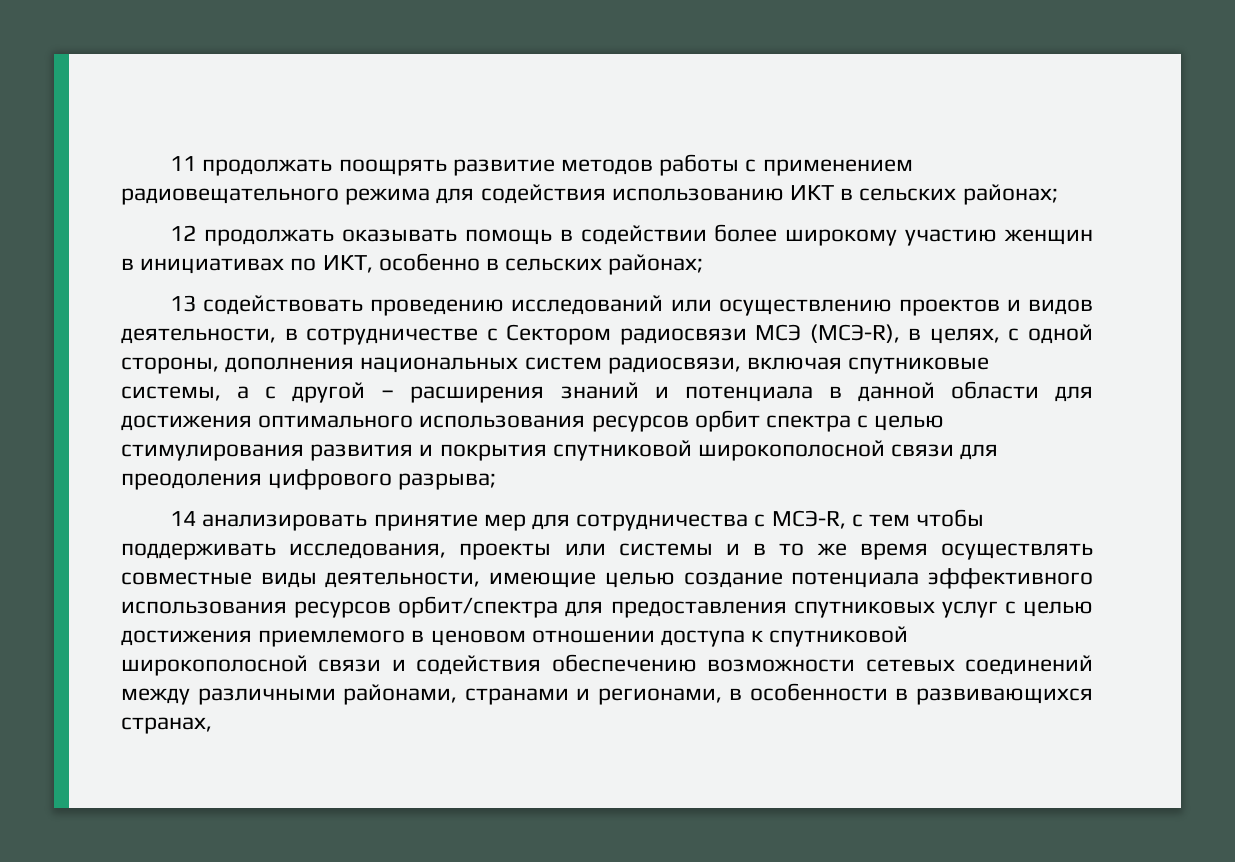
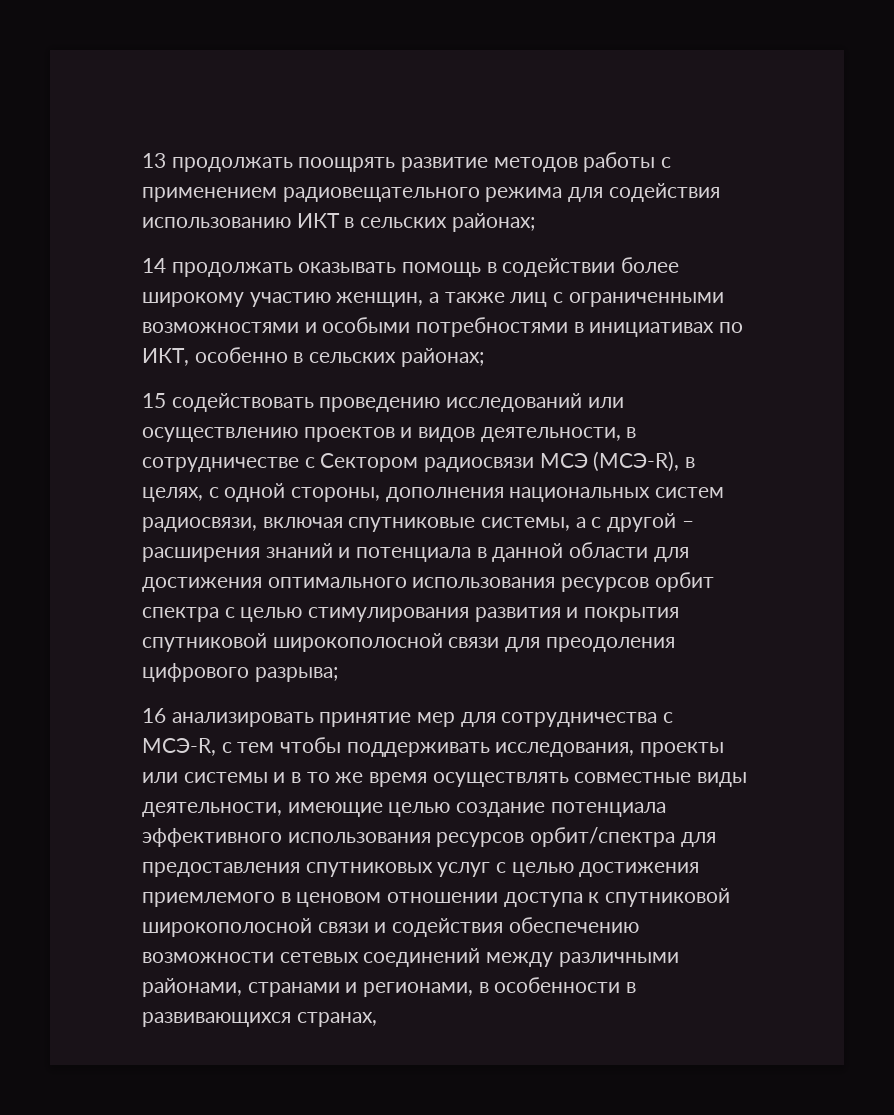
- 11 продолжать поощрять развитие методов работы с применением радиовещательного режима для содействия использованию ИКТ в сельских районах;
+ 13 продолжать поощрять развитие методов работы с применением радиовещательного режима для содействия использованию ИКТ в сельских районах;
- 12 продолжать оказывать помощь в содействии более широкому участию женщин в инициативах по ИКТ, особенно в сельских районах;
+ 14 продолжать оказывать помощь в содействии более широкому участию женщин, а также лиц с ограниченными возможностями и особыми потребностями в инициативах по ИКТ, особенно в сельских районах;
- 13 содействовать проведению исследований или осуществлению проектов и видов деятельности, в сотрудничестве с Сектором радиосвязи МСЭ (МСЭ-R), в целях, с одной стороны, дополнения национальных систем радиосвязи, включая спутниковые системы, а с другой – расширения знаний и потенциала в данной области для достижения оптимального использования ресурсов орбит спектра с целью стимулирования развития и покрытия спутниковой широкополосной связи для преодоления цифрового разрыва;
+ 15 содействовать проведению исследований или осуществлению проектов и видов деятельности, в сотрудничестве с Сектором радиосвязи МСЭ (МСЭ-R), в целях, с одной стороны, дополнения национальных систем радиосвязи, включая спутниковые системы, а с другой – расширения знаний и потенциала в данной области для достижения оптимального использования ресурсов орбит спектра с целью стимулирования развития и покрытия спутниковой широкополосной связи для преодоления цифрового разрыва;
- 14 анализировать принятие мер для сотрудничества с МСЭ-R, с тем чтобы поддерживать исследования, проекты или системы и в то же время осуществлять совместные виды деятельности, имеющие целью создание потенциала эффективного использования ресурсов орбит/спектра для предоставления спутниковых услуг с целью достижения приемлемого в ценовом отношении доступа к спутниковой широкополосной связи и содействия обеспечению возможности сетевых соединений между различными районами, странами и регионами, в особенности в развивающихся странах,
+ 16 анализировать принятие мер для сотрудничества с МСЭ-R, с тем чтобы поддерживать исследования, проекты или системы и в то же время осуществлять совместные виды деятельности, имеющие целью создание потенциала эффективного использования ресурсов орбит/спектра для предоставления спутниковых услуг с целью достижения приемлемого в ценовом отношении доступа к спутниковой широкополосной связи и содействия обеспечению возможности сетевых соединений между различными районами, странами и регионами, в особенности в развивающихся странах,

